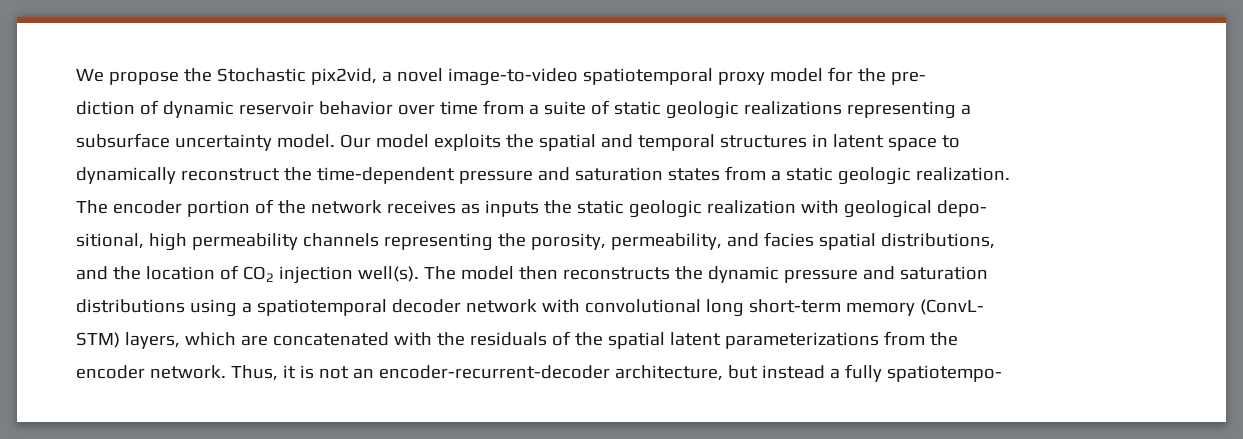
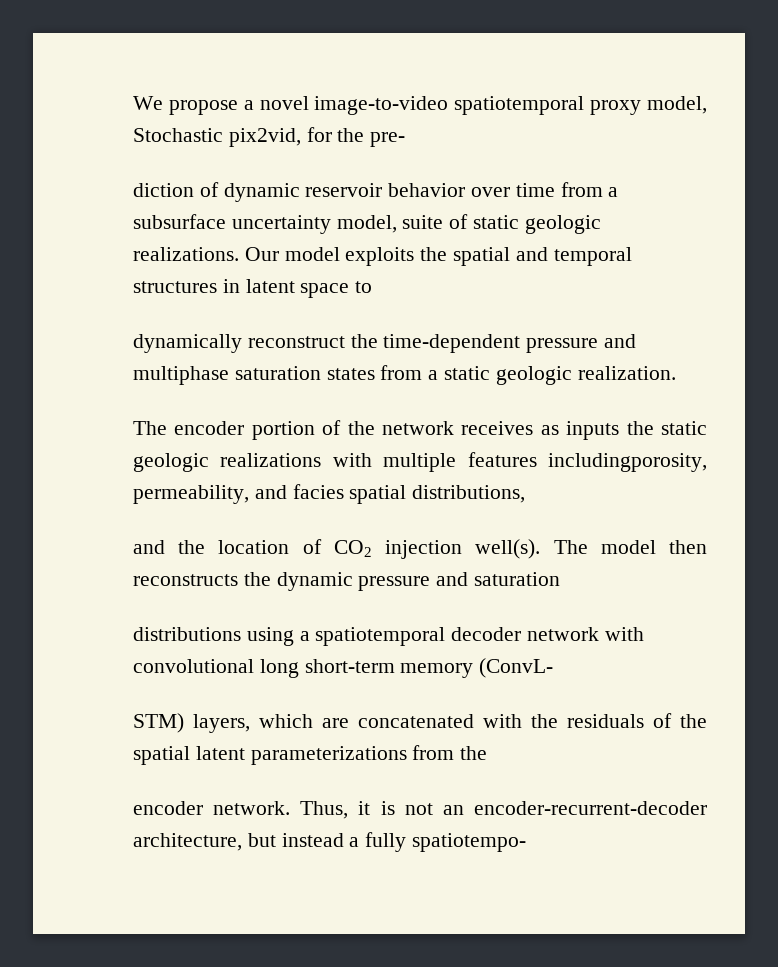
- We propose the Stochastic pix2vid, a novel image-to-video spatiotemporal proxy model for the pre-
+ We propose a novel image-to-video spatiotemporal proxy model, Stochastic pix2vid, for the pre-
- diction of dynamic reservoir behavior over time from a suite of static geologic realizations representing a
- subsurface uncertainty model.
+ diction of dynamic reservoir behavior over time from a subsurface uncertainty model, suite of static geologic realizations.
- dynamically reconstruct the time-dependent pressure and saturation states from a static geologic realization.
+ dynamically reconstruct the time-dependent pressure and multiphase saturation states from a static geologic realization.
- The encoder portion of the network receives as inputs the static geologic realization with geological depo-
- sitional, high permeability channels representing the porosity, permeability, and facies spatial distributions,
+ The encoder portion of the network receives as inputs the static geologic realizations with multiple features includingporosity, permeability, and facies spatial distributions,

